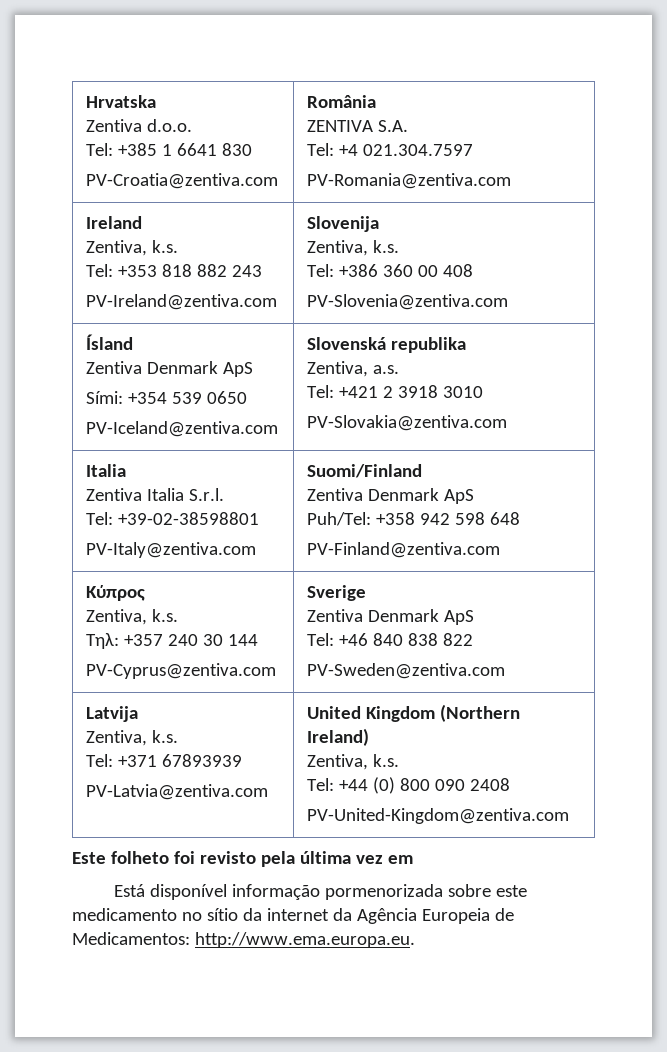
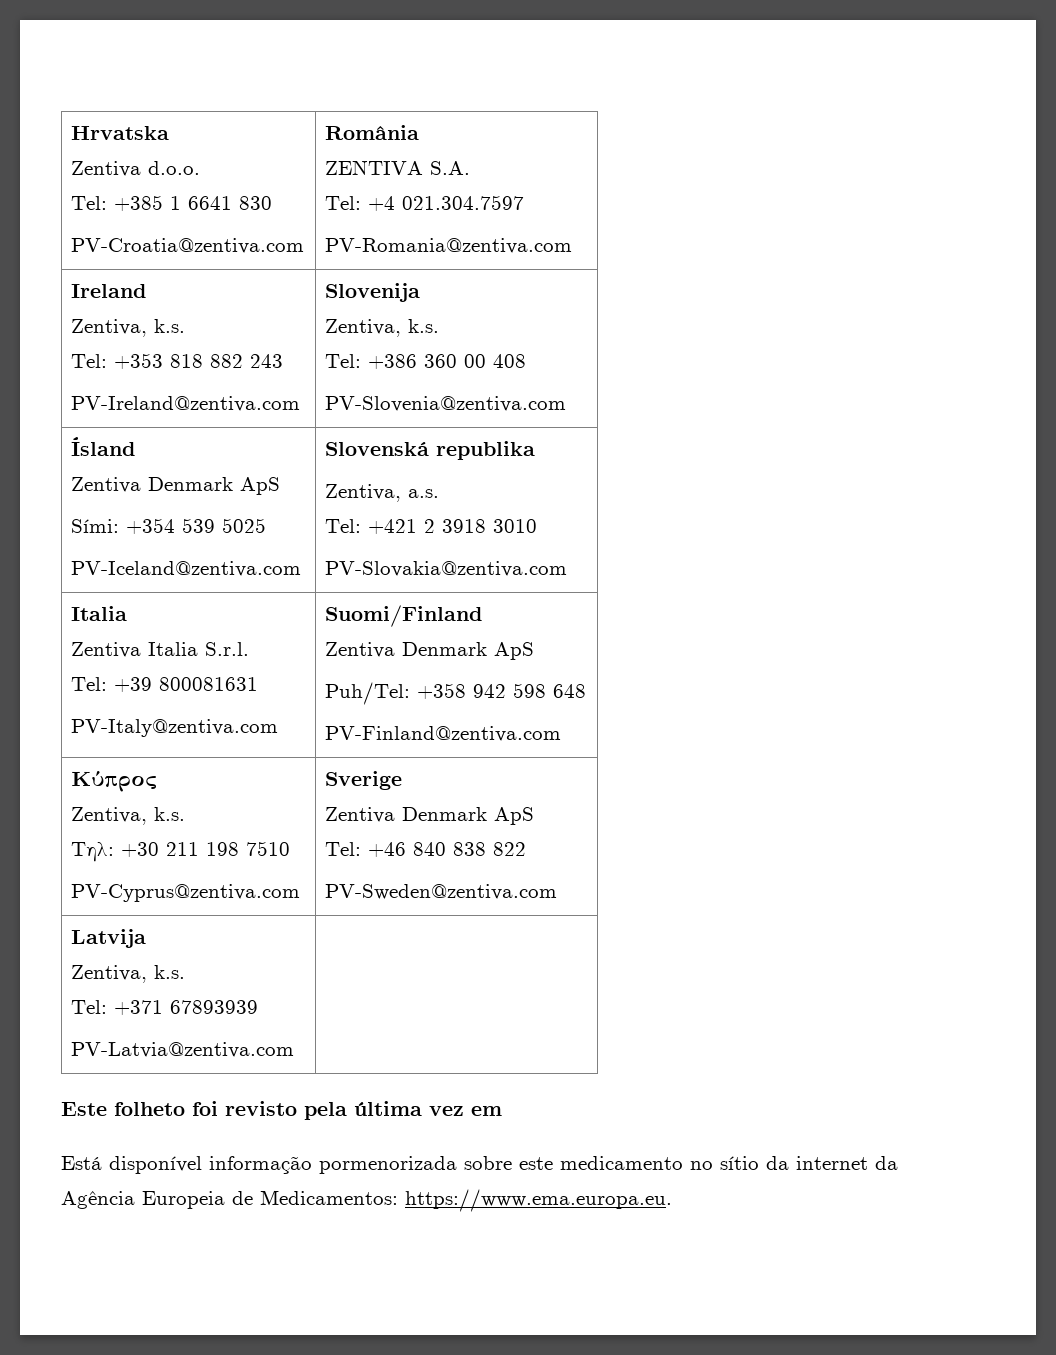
  Ísland
  Zentiva Denmark ApS
- Sími: +354 539 0650
+ Sími: +354 539 5025
  PV-Iceland@zentiva.com | Slovenská republika
  Zentiva, a.s.
  Tel: +421 2 3918 3010
  PV-Slovakia@zentiva.com
  Italia
  Zentiva Italia S.r.l.
- Tel: +39-02-38598801
+ Tel: +39 800081631
  Κύπρος
  Zentiva, k.s.
- Τηλ: +357 240 30 144
+ Τηλ: +30 211 198 7510
  Latvija
  Zentiva, k.s.
  Tel: +371 67893939
- PV-Latvia@zentiva.com | United Kingdom (Northern Ireland)
- Zentiva, k.s.
- Tel: +44 (0) 800 090 2408
- PV-United-Kingdom@zentiva.com
+ PV-Latvia@zentiva.com |
- Está disponível informação pormenorizada sobre este medicamento no sítio da internet da Agência Europeia de Medicamentos: http://www.ema.europa.eu.
+ Está disponível informação pormenorizada sobre este medicamento no sítio da internet da Agência Europeia de Medicamentos: https://www.ema.europa.eu.

